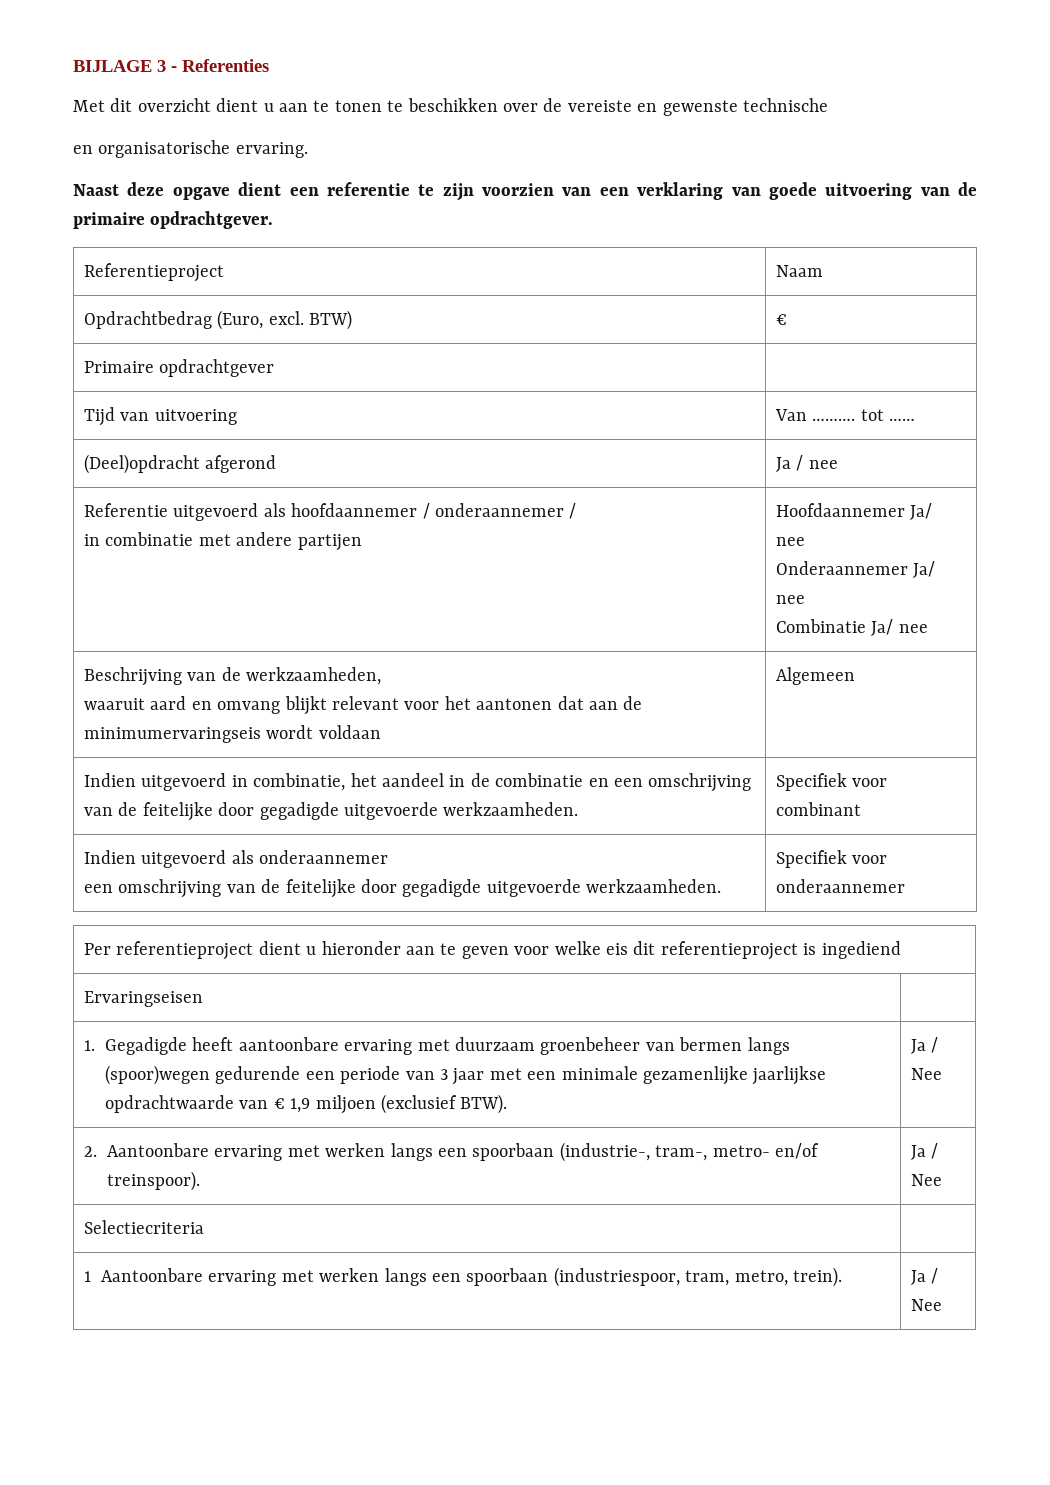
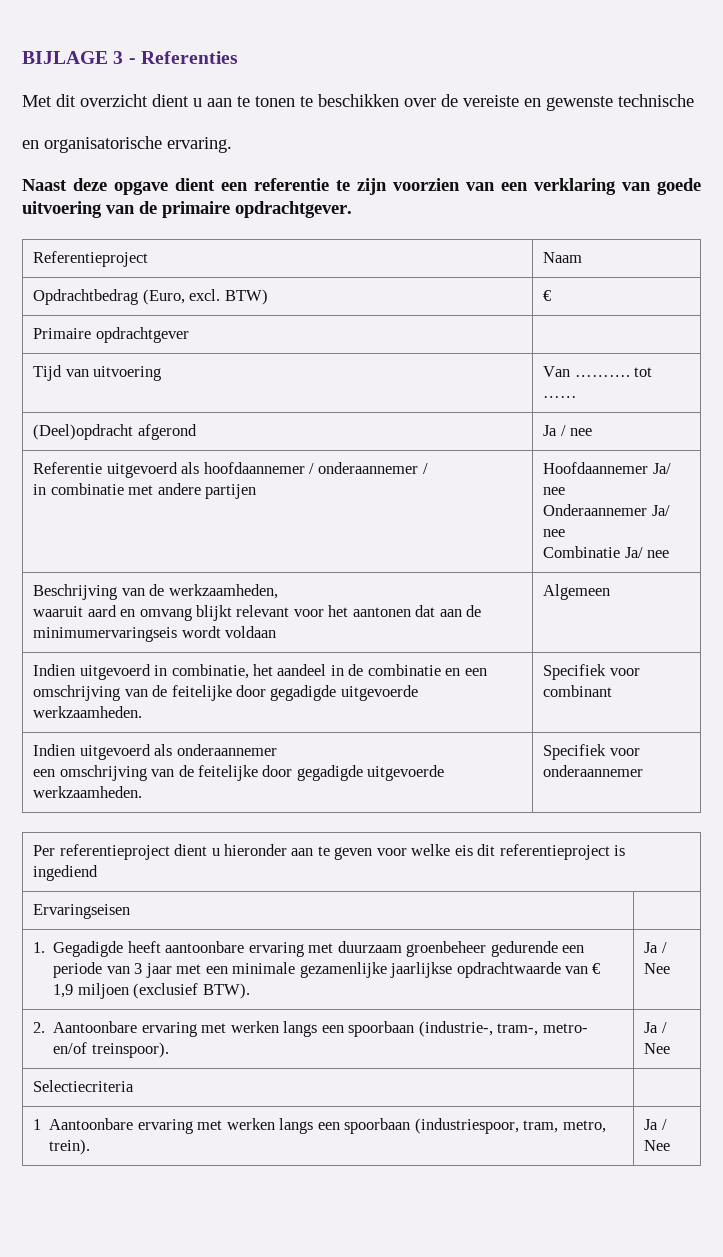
- 1. Gegadigde heeft aantoonbare ervaring met duurzaam groenbeheer van bermen langs (spoor)wegen gedurende een periode van 3 jaar met een minimale gezamenlijke jaarlijkse opdrachtwaarde van € 1,9 miljoen (exclusief BTW). | Ja / Nee
+ 1. Gegadigde heeft aantoonbare ervaring met duurzaam groenbeheer gedurende een periode van 3 jaar met een minimale gezamenlijke jaarlijkse opdrachtwaarde van € 1,9 miljoen (exclusief BTW). | Ja / Nee

